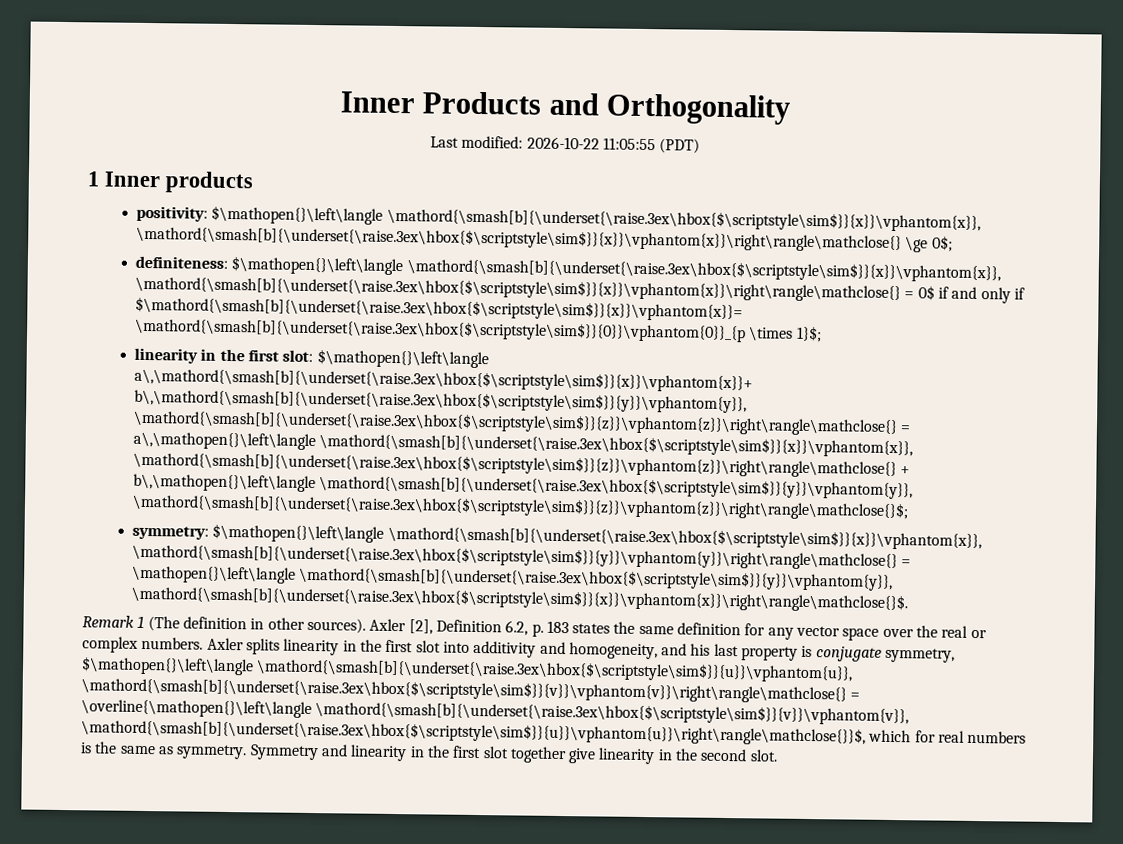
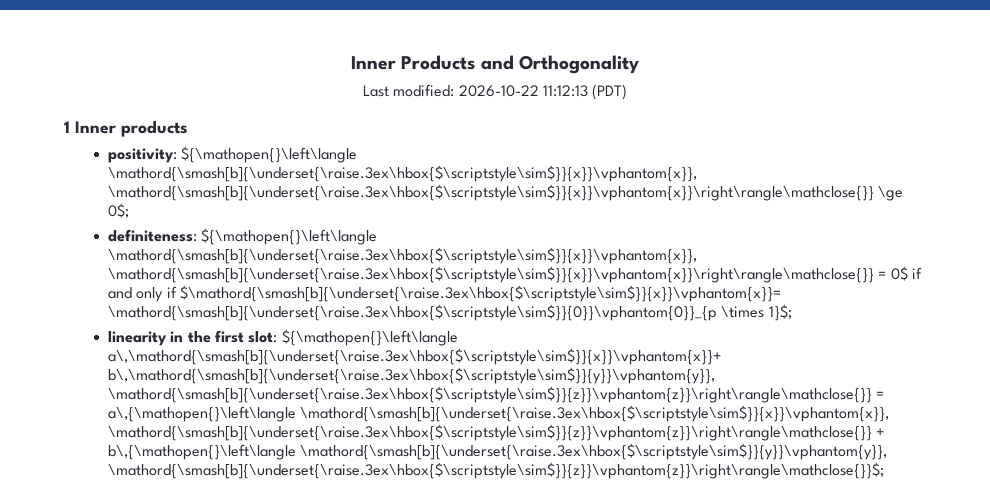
- Last modified: 2026-10-22 11:05:55 (PDT)
+ Last modified: 2026-10-22 11:12:13 (PDT)
- positivity: $\mathopen{}\left\langle \mathord{\smash[b]{\underset{\raise.3ex\hbox{$\scriptstyle\sim$}}{x}}\vphantom{x}}, \mathord{\smash[b]{\underset{\raise.3ex\hbox{$\scriptstyle\sim$}}{x}}\vphantom{x}}\right\rangle\mathclose{} \ge 0$;
+ positivity: ${\mathopen{}\left\langle \mathord{\smash[b]{\underset{\raise.3ex\hbox{$\scriptstyle\sim$}}{x}}\vphantom{x}}, \mathord{\smash[b]{\underset{\raise.3ex\hbox{$\scriptstyle\sim$}}{x}}\vphantom{x}}\right\rangle\mathclose{}} \ge 0$;
- definiteness: $\mathopen{}\left\langle \mathord{\smash[b]{\underset{\raise.3ex\hbox{$\scriptstyle\sim$}}{x}}\vphantom{x}}, \mathord{\smash[b]{\underset{\raise.3ex\hbox{$\scriptstyle\sim$}}{x}}\vphantom{x}}\right\rangle\mathclose{} = 0$ if and only if $\mathord{\smash[b]{\underset{\raise.3ex\hbox{$\scriptstyle\sim$}}{x}}\vphantom{x}}= \mathord{\smash[b]{\underset{\raise.3ex\hbox{$\scriptstyle\sim$}}{0}}\vphantom{0}}_{p \times 1}$;
+ definiteness: ${\mathopen{}\left\langle \mathord{\smash[b]{\underset{\raise.3ex\hbox{$\scriptstyle\sim$}}{x}}\vphantom{x}}, \mathord{\smash[b]{\underset{\raise.3ex\hbox{$\scriptstyle\sim$}}{x}}\vphantom{x}}\right\rangle\mathclose{}} = 0$ if and only if $\mathord{\smash[b]{\underset{\raise.3ex\hbox{$\scriptstyle\sim$}}{x}}\vphantom{x}}= \mathord{\smash[b]{\underset{\raise.3ex\hbox{$\scriptstyle\sim$}}{0}}\vphantom{0}}_{p \times 1}$;
- linearity in the first slot: $\mathopen{}\left\langle a\,\mathord{\smash[b]{\underset{\raise.3ex\hbox{$\scriptstyle\sim$}}{x}}\vphantom{x}}+ b\,\mathord{\smash[b]{\underset{\raise.3ex\hbox{$\scriptstyle\sim$}}{y}}\vphantom{y}}, \mathord{\smash[b]{\underset{\raise.3ex\hbox{$\scriptstyle\sim$}}{z}}\vphantom{z}}\right\rangle\mathclose{} = a\,\mathopen{}\left\langle \mathord{\smash[b]{\underset{\raise.3ex\hbox{$\scriptstyle\sim$}}{x}}\vphantom{x}}, \mathord{\smash[b]{\underset{\raise.3ex\hbox{$\scriptstyle\sim$}}{z}}\vphantom{z}}\right\rangle\mathclose{} + b\,\mathopen{}\left\langle \mathord{\smash[b]{\underset{\raise.3ex\hbox{$\scriptstyle\sim$}}{y}}\vphantom{y}}, \mathord{\smash[b]{\underset{\raise.3ex\hbox{$\scriptstyle\sim$}}{z}}\vphantom{z}}\right\rangle\mathclose{}$;
- symmetry: $\mathopen{}\left\langle \mathord{\smash[b]{\underset{\raise.3ex\hbox{$\scriptstyle\sim$}}{x}}\vphantom{x}}, \mathord{\smash[b]{\underset{\raise.3ex\hbox{$\scriptstyle\sim$}}{y}}\vphantom{y}}\right\rangle\mathclose{} = \mathopen{}\left\langle \mathord{\smash[b]{\underset{\raise.3ex\hbox{$\scriptstyle\sim$}}{y}}\vphantom{y}}, \mathord{\smash[b]{\underset{\raise.3ex\hbox{$\scriptstyle\sim$}}{x}}\vphantom{x}}\right\rangle\mathclose{}$.
- Remark 1 (The definition in other sources). Axler [2], Definition 6.2, p. 183 states the same definition for any vector space over the real or complex numbers. Axler splits linearity in the first slot into additivity and homogeneity, and his last property is conjugate symmetry, $\mathopen{}\left\langle \mathord{\smash[b]{\underset{\raise.3ex\hbox{$\scriptstyle\sim$}}{u}}\vphantom{u}}, \mathord{\smash[b]{\underset{\raise.3ex\hbox{$\scriptstyle\sim$}}{v}}\vphantom{v}}\right\rangle\mathclose{} = \overline{\mathopen{}\left\langle \mathord{\smash[b]{\underset{\raise.3ex\hbox{$\scriptstyle\sim$}}{v}}\vphantom{v}}, \mathord{\smash[b]{\underset{\raise.3ex\hbox{$\scriptstyle\sim$}}{u}}\vphantom{u}}\right\rangle\mathclose{}}$, which for real numbers is the same as symmetry. Symmetry and linearity in the first slot together give linearity in the second slot.
+ linearity in the first slot: ${\mathopen{}\left\langle a\,\mathord{\smash[b]{\underset{\raise.3ex\hbox{$\scriptstyle\sim$}}{x}}\vphantom{x}}+ b\,\mathord{\smash[b]{\underset{\raise.3ex\hbox{$\scriptstyle\sim$}}{y}}\vphantom{y}}, \mathord{\smash[b]{\underset{\raise.3ex\hbox{$\scriptstyle\sim$}}{z}}\vphantom{z}}\right\rangle\mathclose{}} = a\,{\mathopen{}\left\langle \mathord{\smash[b]{\underset{\raise.3ex\hbox{$\scriptstyle\sim$}}{x}}\vphantom{x}}, \mathord{\smash[b]{\underset{\raise.3ex\hbox{$\scriptstyle\sim$}}{z}}\vphantom{z}}\right\rangle\mathclose{}} + b\,{\mathopen{}\left\langle \mathord{\smash[b]{\underset{\raise.3ex\hbox{$\scriptstyle\sim$}}{y}}\vphantom{y}}, \mathord{\smash[b]{\underset{\raise.3ex\hbox{$\scriptstyle\sim$}}{z}}\vphantom{z}}\right\rangle\mathclose{}}$;

